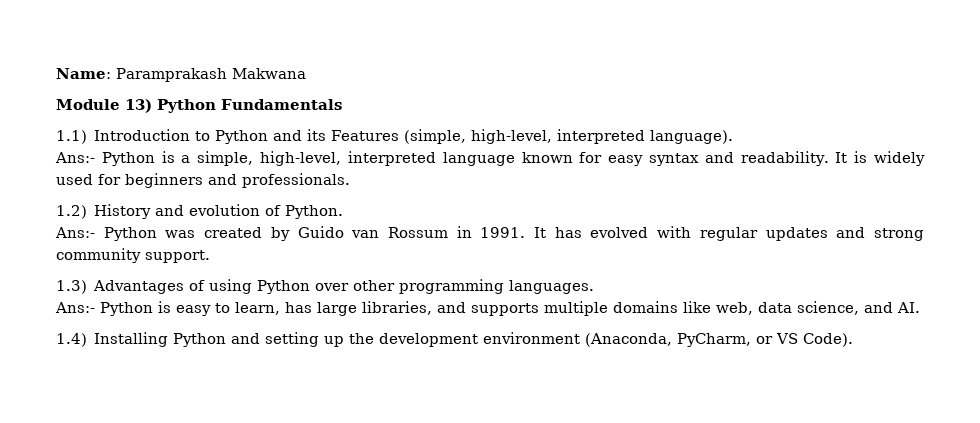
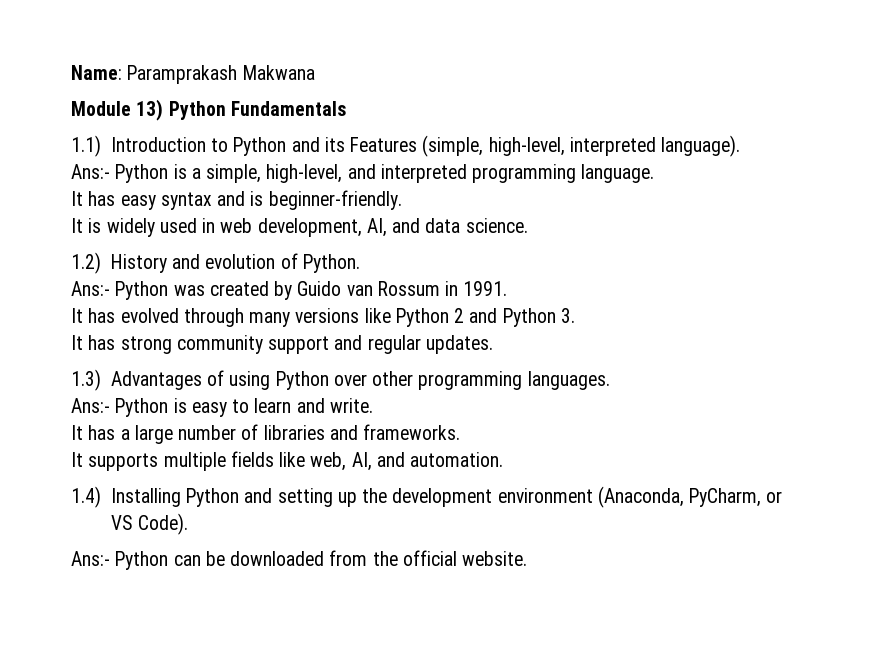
- Ans:- Python is a simple, high-level, interpreted language known for easy syntax and readability. It is widely used for beginners and professionals.
+ Ans:- Python is a simple, high-level, and interpreted programming language.
+ It has easy syntax and is beginner-friendly.
+ It is widely used in web development, AI, and data science.
- Ans:- Python was created by Guido van Rossum in 1991. It has evolved with regular updates and strong community support.
+ Ans:- Python was created by Guido van Rossum in 1991.
+ It has evolved through many versions like Python 2 and Python 3.
+ It has strong community support and regular updates.
- Ans:- Python is easy to learn, has large libraries, and supports multiple domains like web, data science, and AI.
+ Ans:- Python is easy to learn and write.
+ It has a large number of libraries and frameworks.
+ It supports multiple fields like web, AI, and automation.
+ Ans:- Python can be downloaded from the official website.

